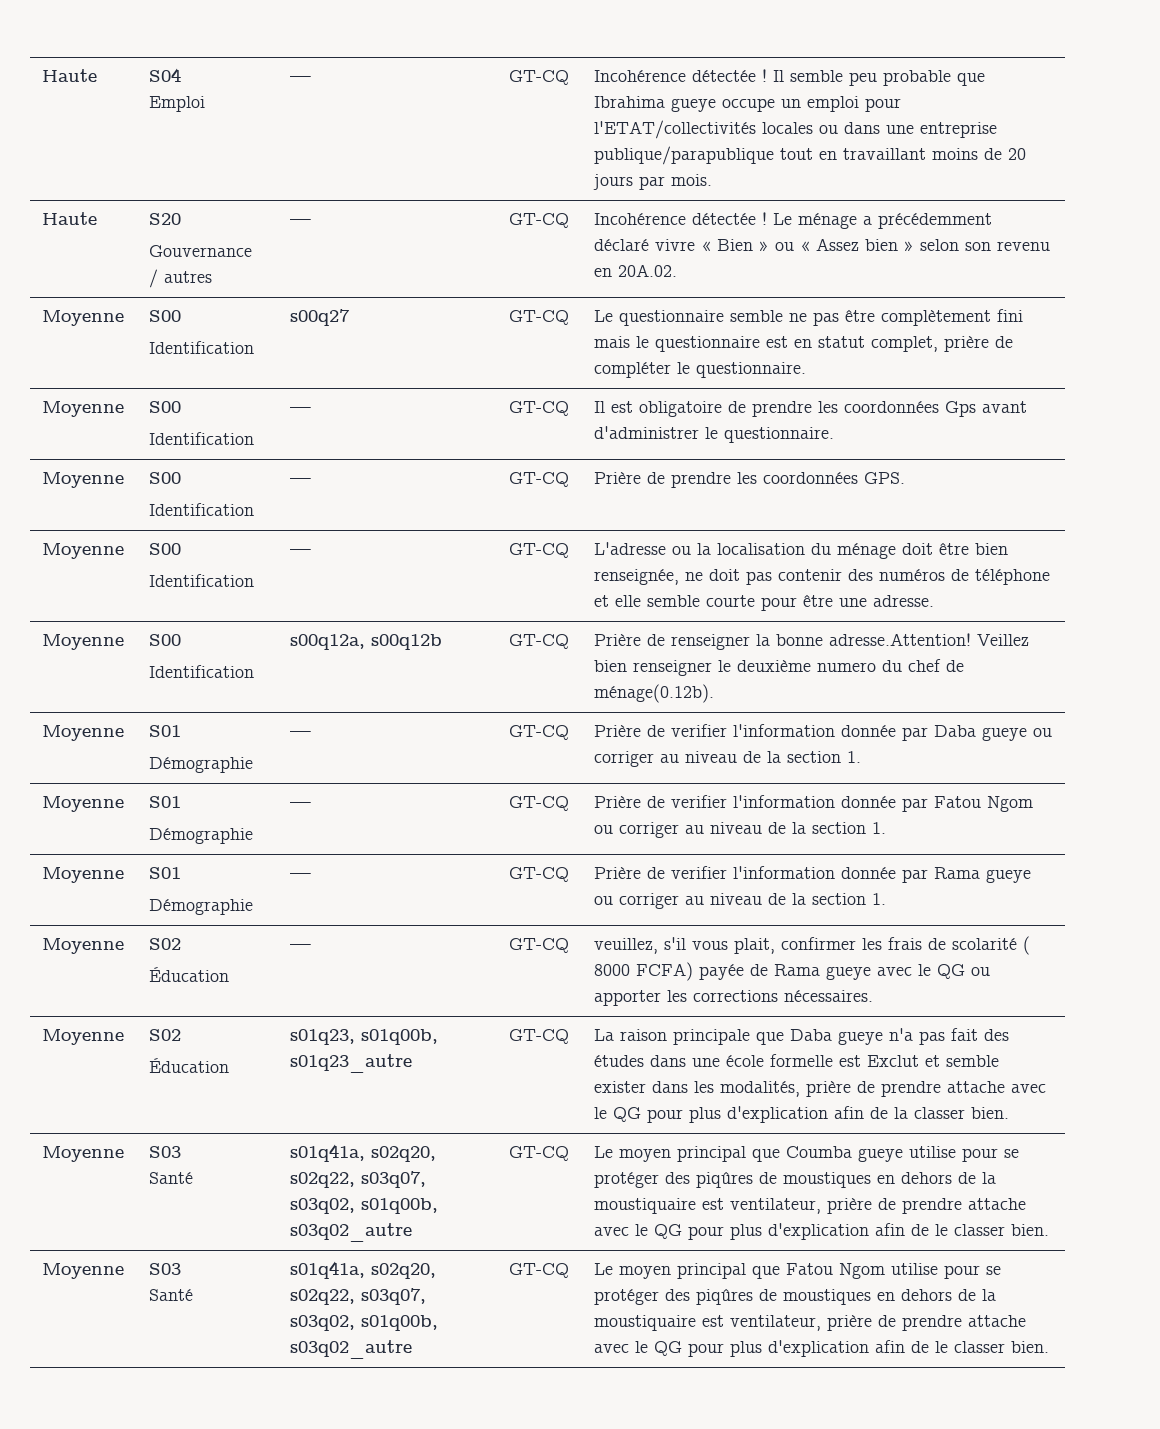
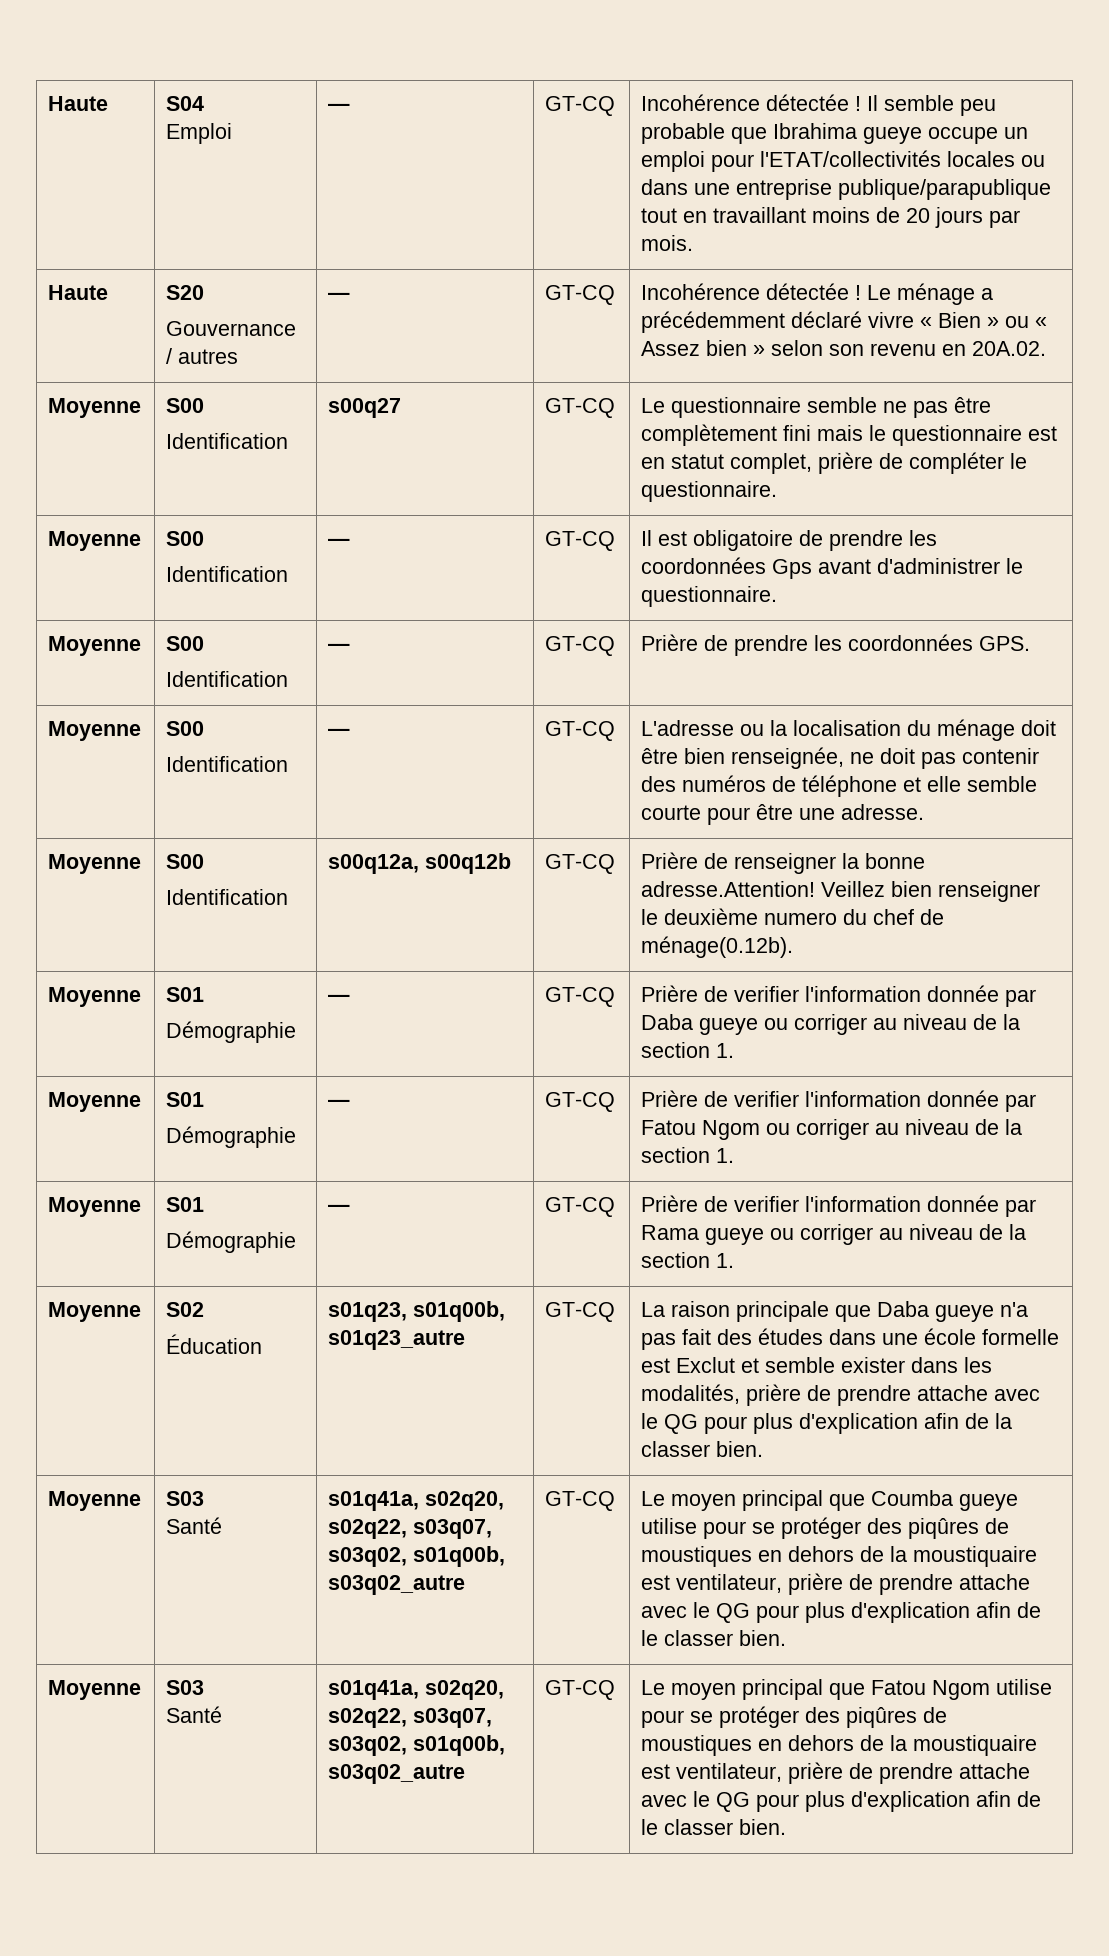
- Éducation | — | GT-CQ | veuillez, s'il vous plait, confirmer les frais de scolarité ( 8000 FCFA) payée de Rama gueye avec le QG ou apporter les corrections nécessaires.
- Moyenne | S02

